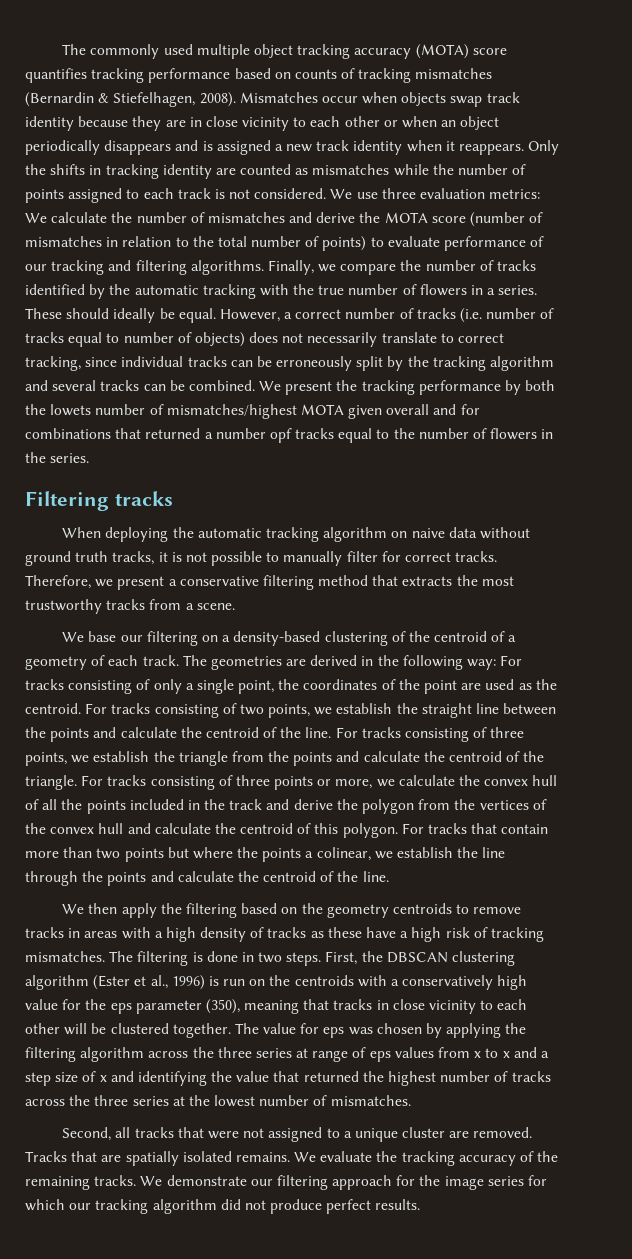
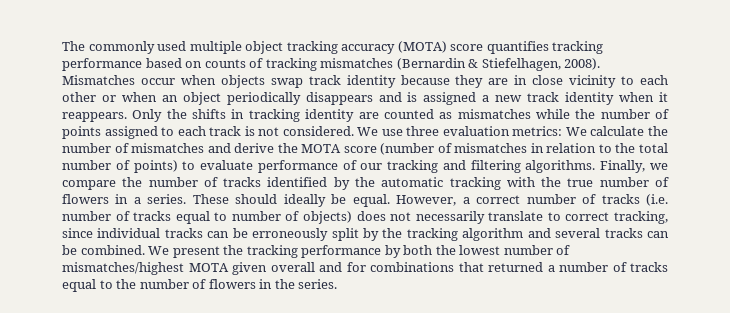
- We present the tracking performance by both the lowets number of mismatches/highest MOTA given overall and for combinations that returned a number opf tracks equal to the number of flowers in the series.
+ We present the tracking performance by both the lowest number of mismatches/highest MOTA given overall and for combinations that returned a number of tracks equal to the number of flowers in the series.
- Filtering tracks
- When deploying the automatic tracking algorithm on naive data without ground truth tracks, it is not possible to manually filter for correct tracks. Therefore, we present a conservative filtering method that extracts the most trustworthy tracks from a scene.
- We base our filtering on a density-based clustering of the centroid of a geometry of each track. The geometries are derived in the following way: For tracks consisting of only a single point, the coordinates of the point are used as the centroid. For tracks consisting of two points, we establish the straight line between the points and calculate the centroid of the line. For tracks consisting of three points, we establish the triangle from the points and calculate the centroid of the triangle. For tracks consisting of three points or more, we calculate the convex hull of all the points included in the track and derive the polygon from the vertices of the convex hull and calculate the centroid of this polygon. For tracks that contain more than two points but where the points a colinear, we establish the line through the points and calculate the centroid of the line.
- We then apply the filtering based on the geometry centroids to remove tracks in areas with a high density of tracks as these have a high risk of tracking mismatches. The filtering is done in two steps. First, the DBSCAN clustering algorithm (Ester et al., 1996) is run on the centroids with a conservatively high value for the eps parameter (350), meaning that tracks in close vicinity to each other will be clustered together. The value for eps was chosen by applying the filtering algorithm across the three series at range of eps values from x to x and a step size of x and identifying the value that returned the highest number of tracks across the three series at the lowest number of mismatches.
- Second, all tracks that were not assigned to a unique cluster are removed. Tracks that are spatially isolated remains. We evaluate the tracking accuracy of the remaining tracks. We demonstrate our filtering approach for the image series for which our tracking algorithm did not produce perfect results.

